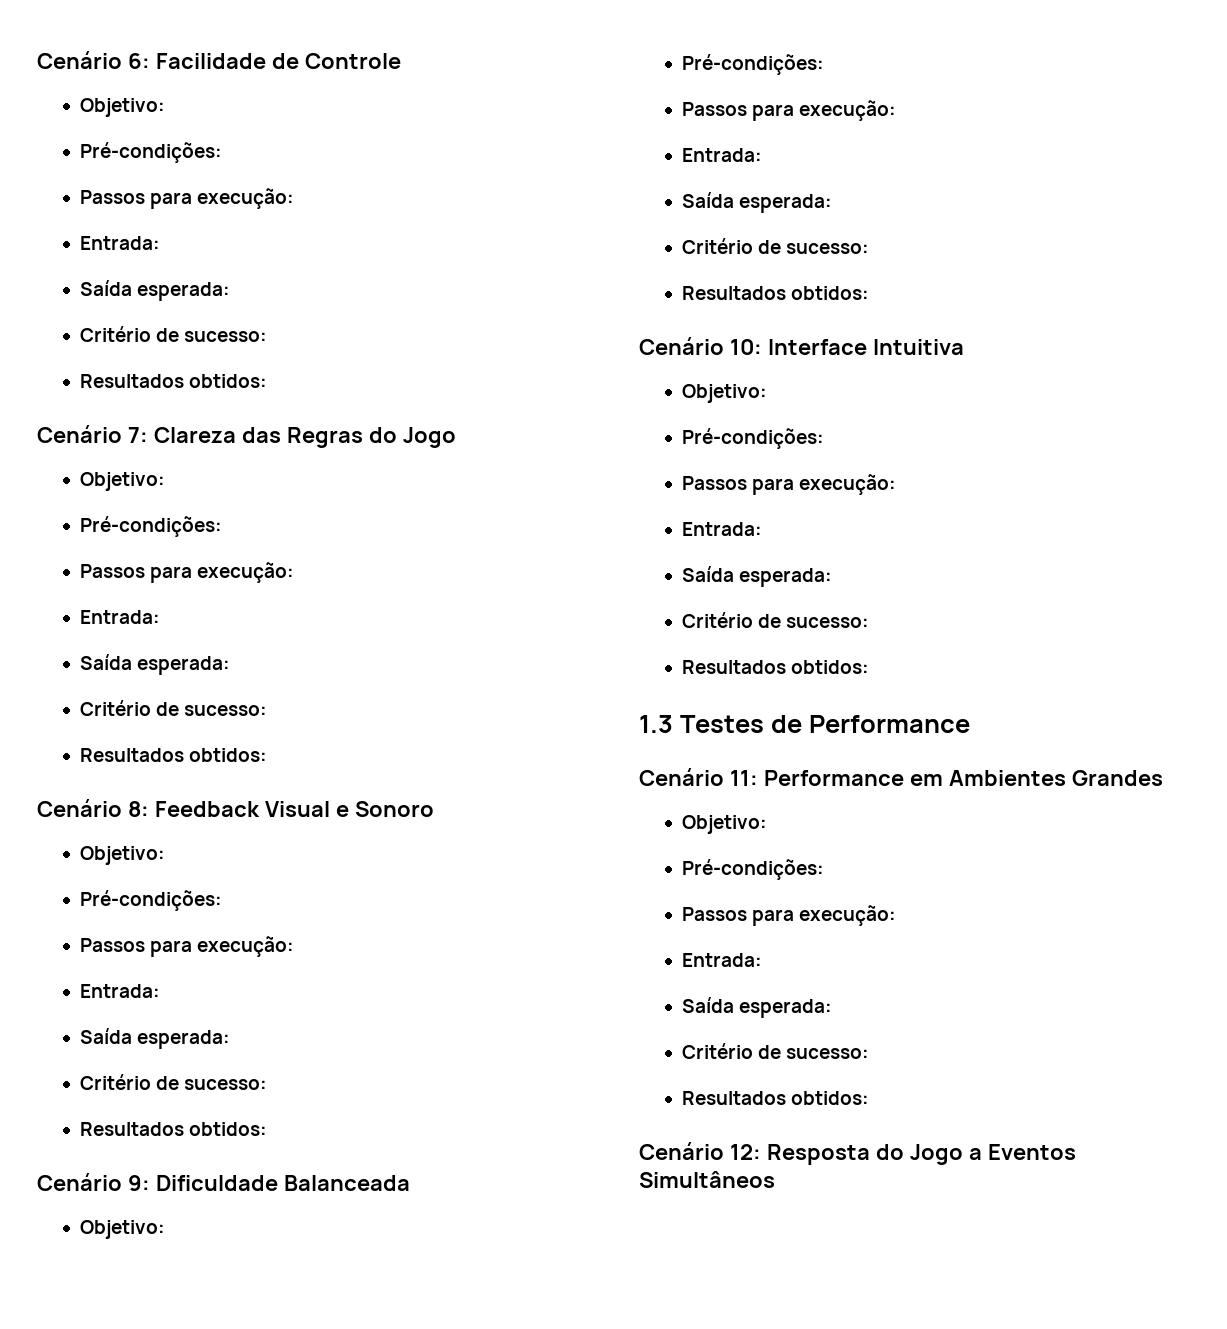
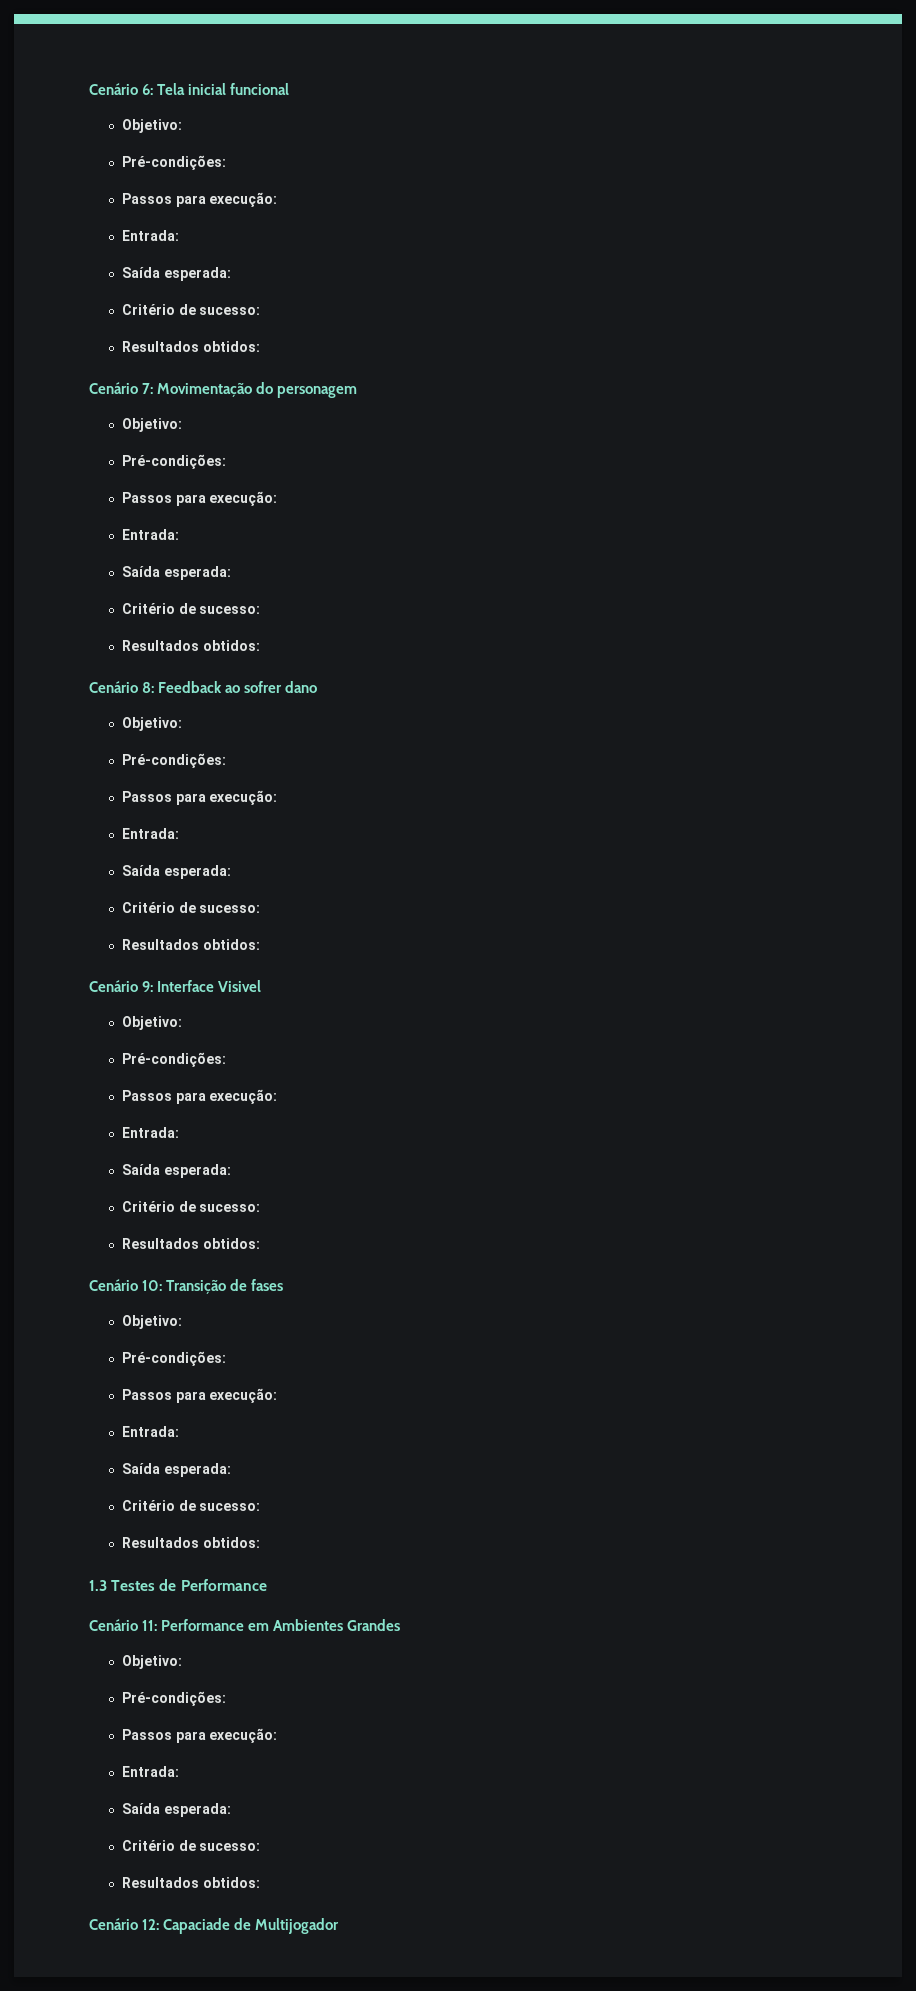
- Cenário 6: Facilidade de Controle
+ Cenário 6: Tela inicial funcional
- Cenário 7: Clareza das Regras do Jogo
+ Cenário 7: Movimentação do personagem
- Cenário 8: Feedback Visual e Sonoro
+ Cenário 8: Feedback ao sofrer dano
- Cenário 9: Dificuldade Balanceada
+ Cenário 9: Interface Visivel
- Cenário 10: Interface Intuitiva
+ Cenário 10: Transição de fases
- Cenário 12: Resposta do Jogo a Eventos Simultâneos
+ Cenário 12: Capaciade de Multijogador

